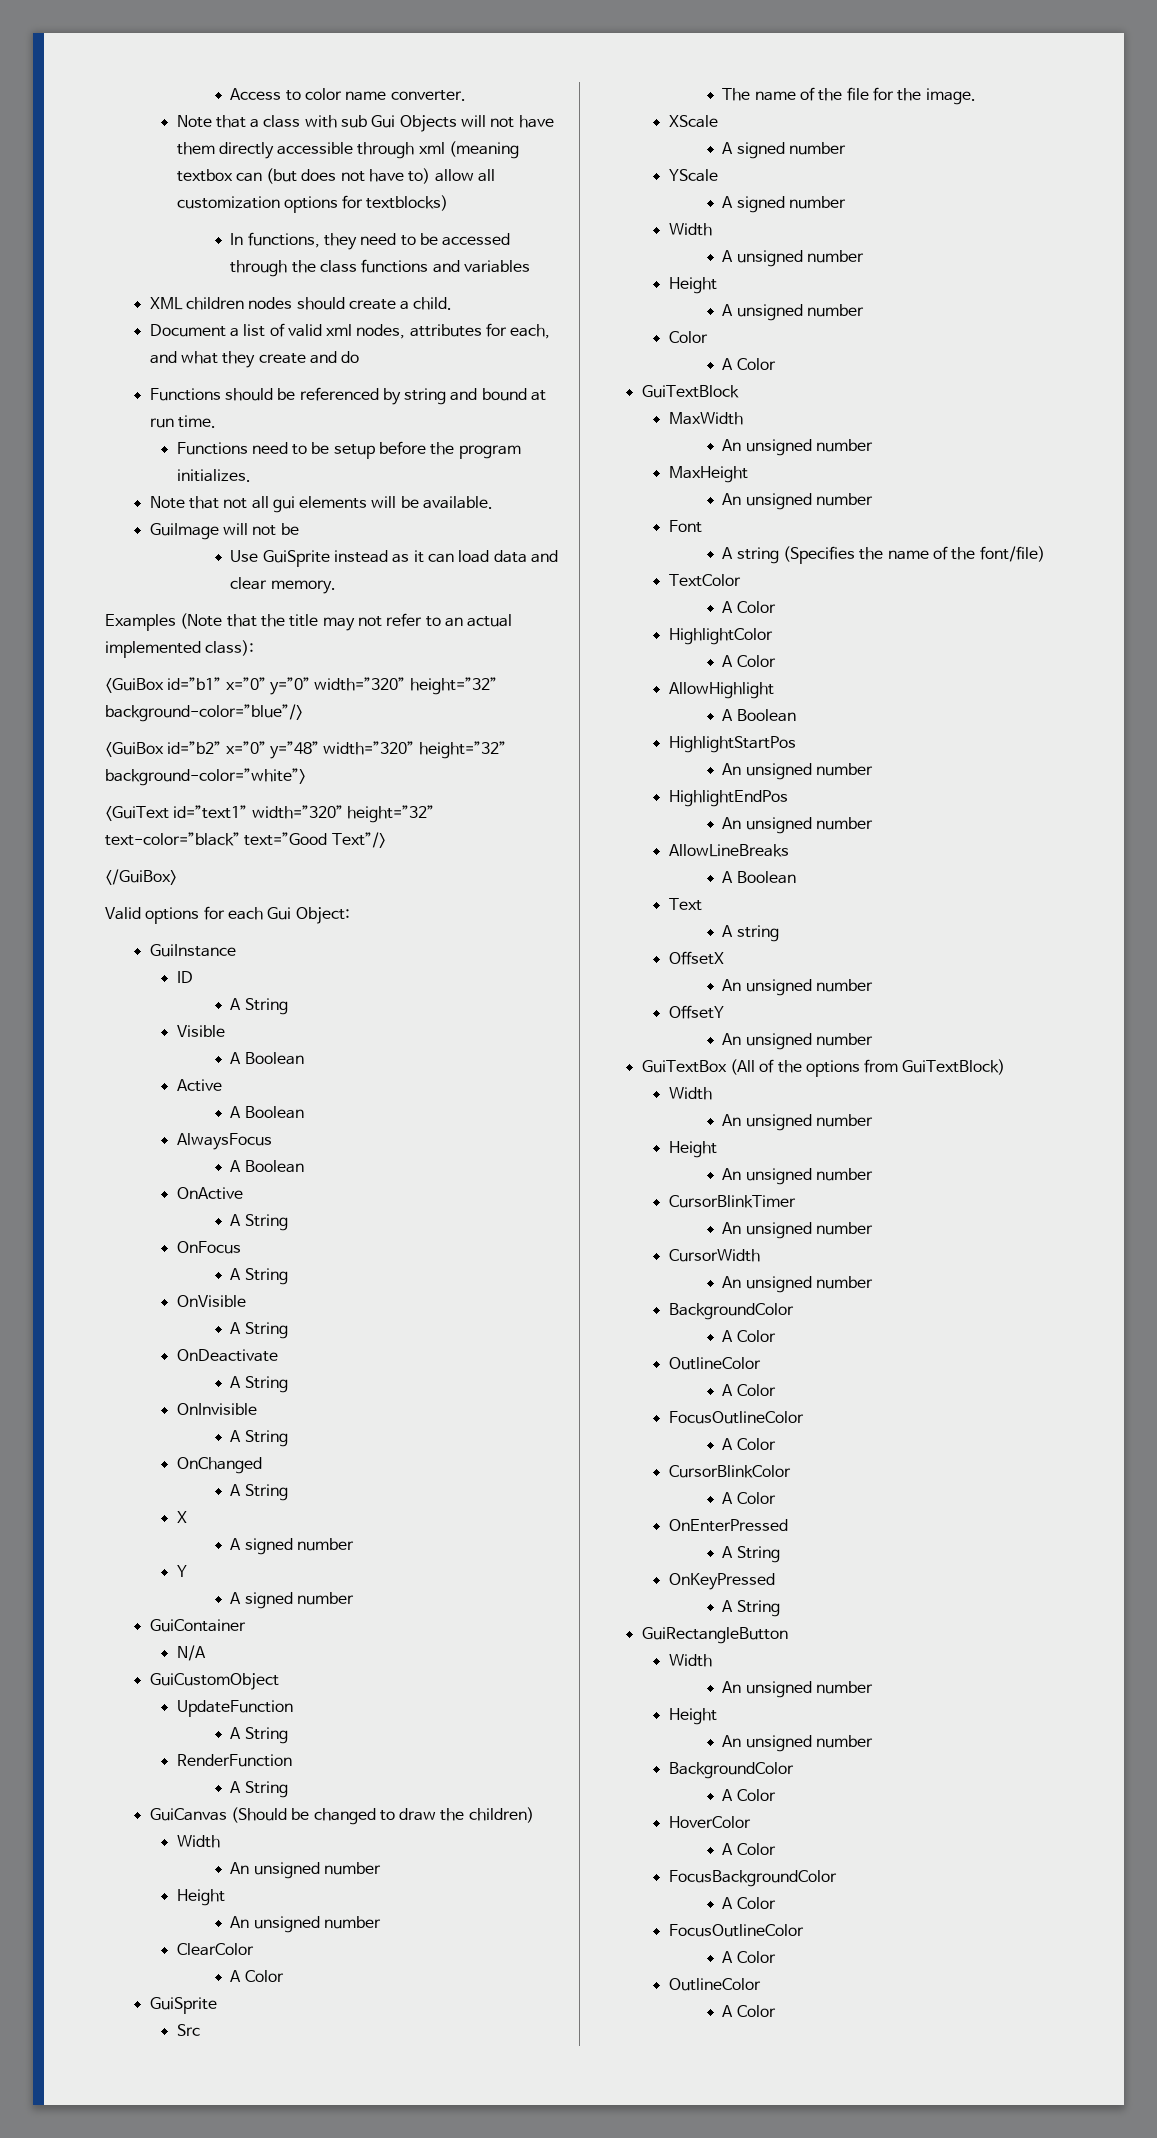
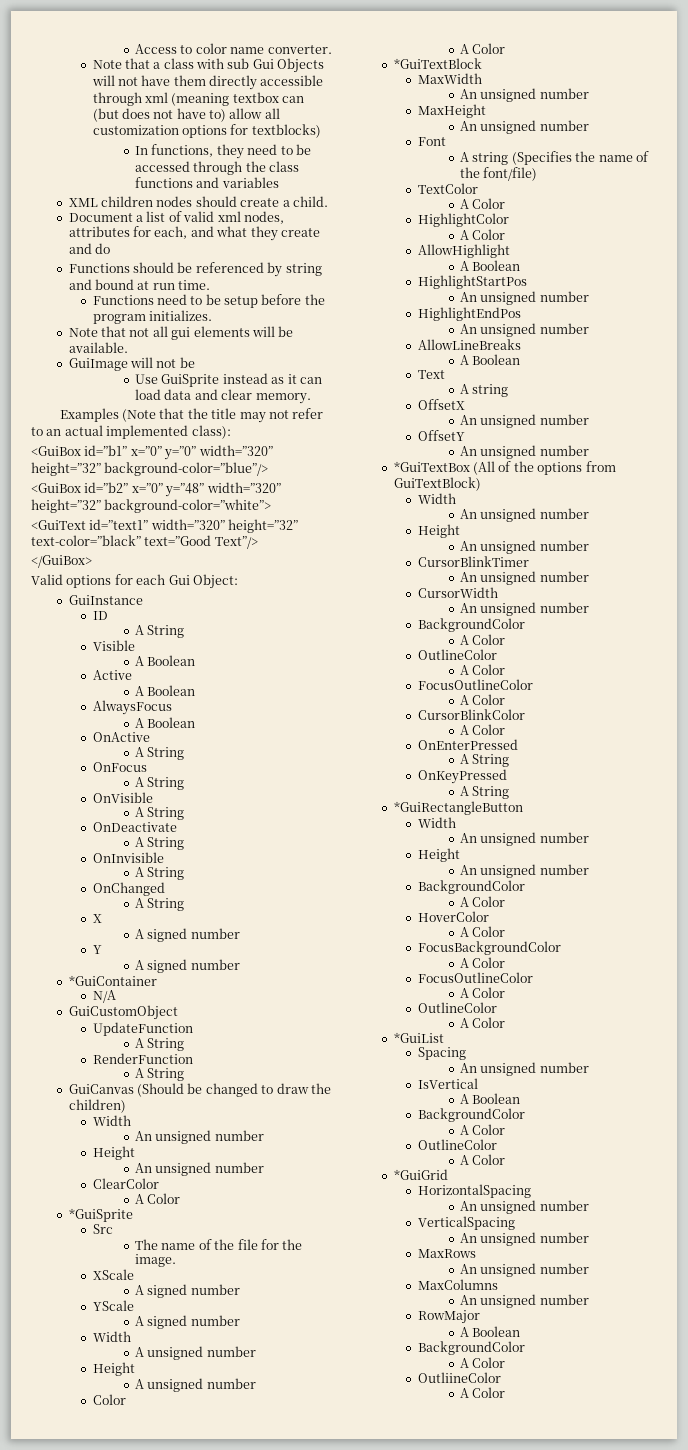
- GuiContainer
+ *GuiContainer
  ClearColor
  A Color
- GuiSprite
+ *GuiSprite
- GuiTextBlock
+ *GuiTextBlock
- GuiTextBox (All of the options from GuiTextBlock)
+ *GuiTextBox (All of the options from GuiTextBlock)
- GuiRectangleButton
+ *GuiRectangleButton
+ *GuiList
+ Spacing
+ An unsigned number
+ IsVertical
+ A Boolean
+ BackgroundColor
+ A Color
+ OutlineColor
+ A Color
+ *GuiGrid
+ HorizontalSpacing
+ An unsigned number
+ VerticalSpacing
+ An unsigned number
+ MaxRows
+ An unsigned number
+ MaxColumns
+ An unsigned number
+ RowMajor
+ A Boolean
+ BackgroundColor
+ A Color
+ OutliineColor
+ A Color

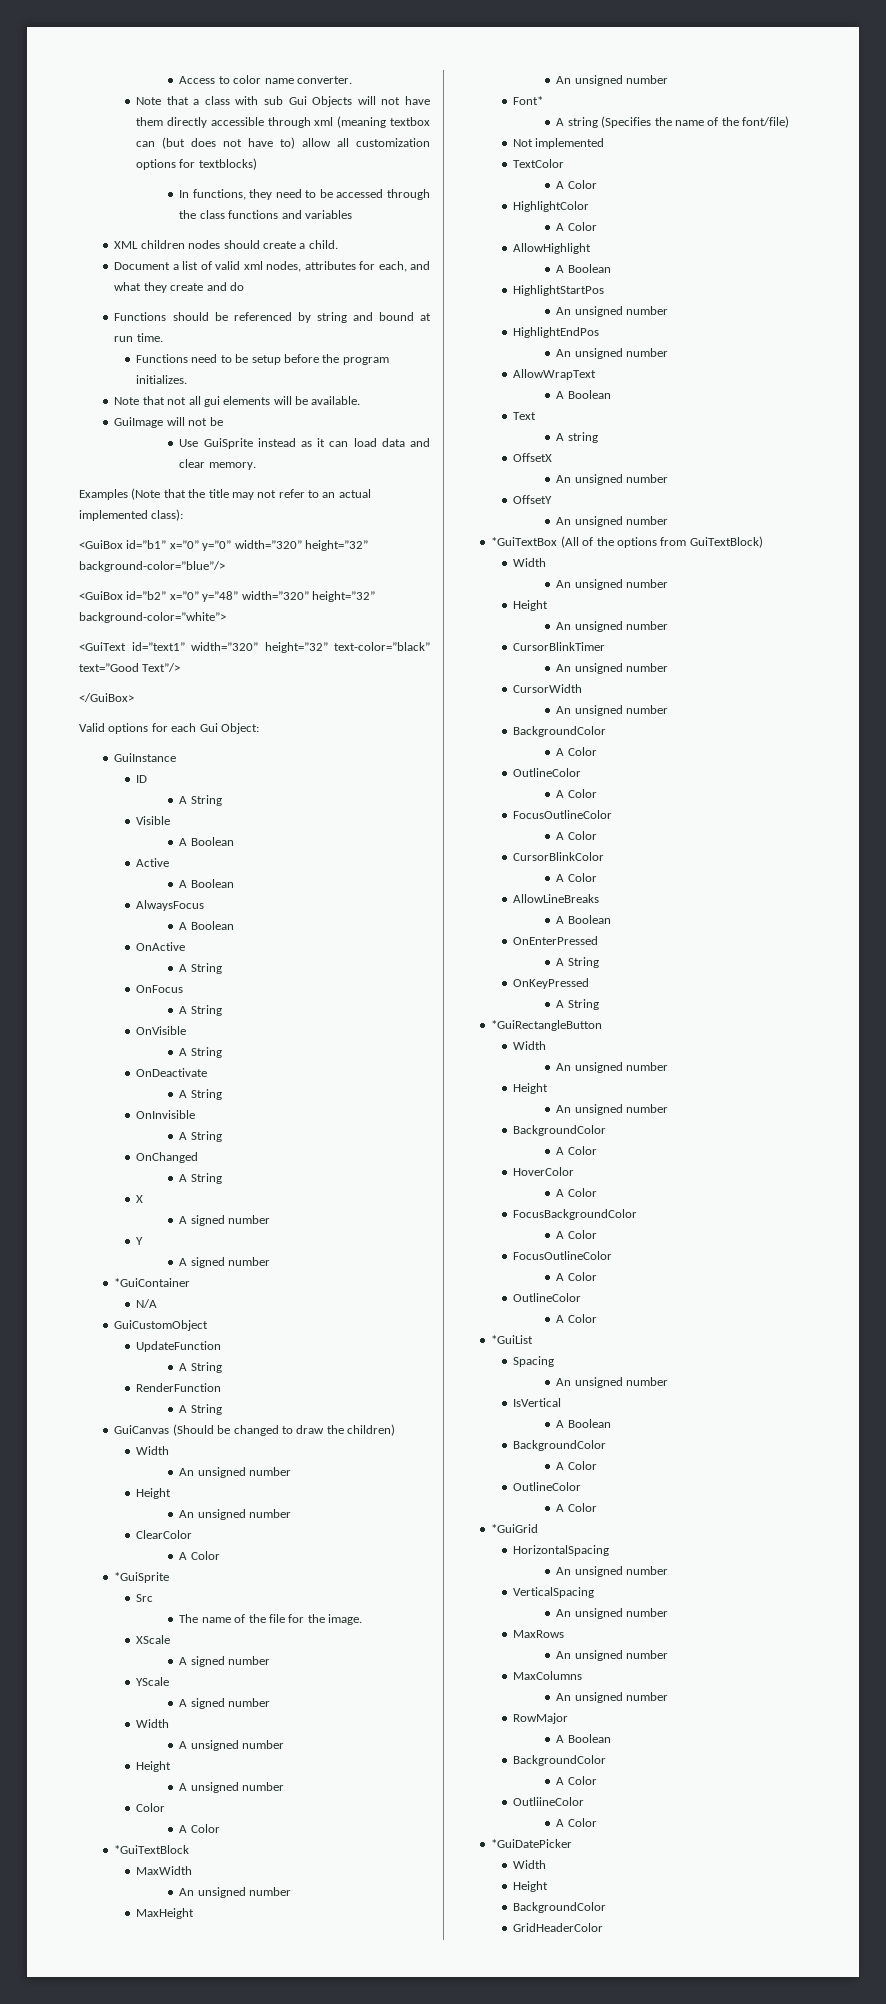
- Font
+ Font*
+ Not implemented
- AllowLineBreaks
+ AllowWrapText
+ AllowLineBreaks
+ A Boolean
+ *GuiDatePicker
+ Width
+ Height
+ BackgroundColor
+ GridHeaderColor

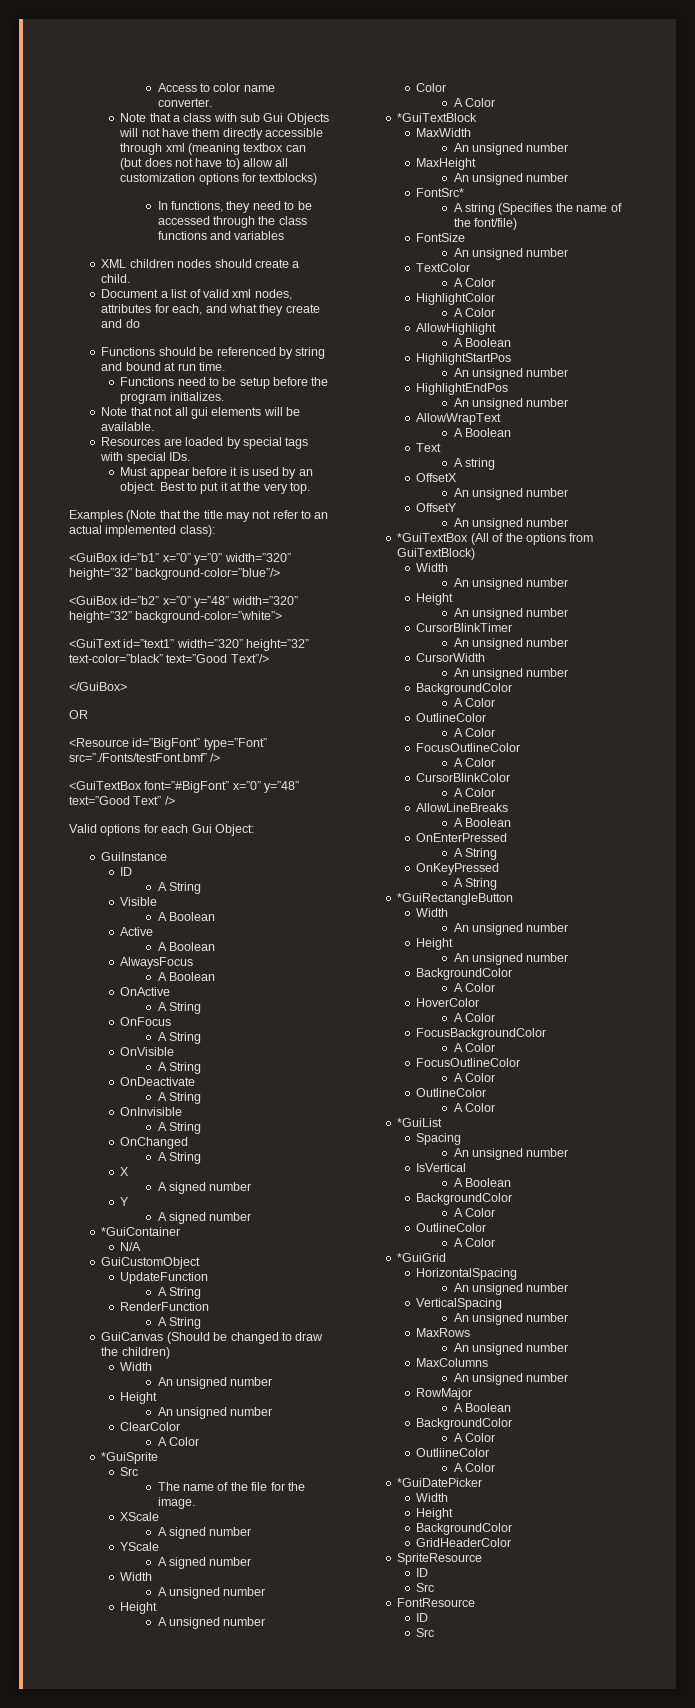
- GuiImage will not be
- Use GuiSprite instead as it can load data and clear memory.
+ Resources are loaded by special tags with special IDs.
+ Must appear before it is used by an object. Best to put it at the very top.
+ OR
+ <Resource id=”BigFont” type=”Font” src=”./Fonts/testFont.bmf” />
+ <GuiTextBox font=”#BigFont” x=”0” y=”48” text=”Good Text” />
- Font*
+ FontSrc*
- Not implemented
+ FontSize
+ An unsigned number
+ SpriteResource
+ ID
+ Src
+ FontResource
+ ID
+ Src

